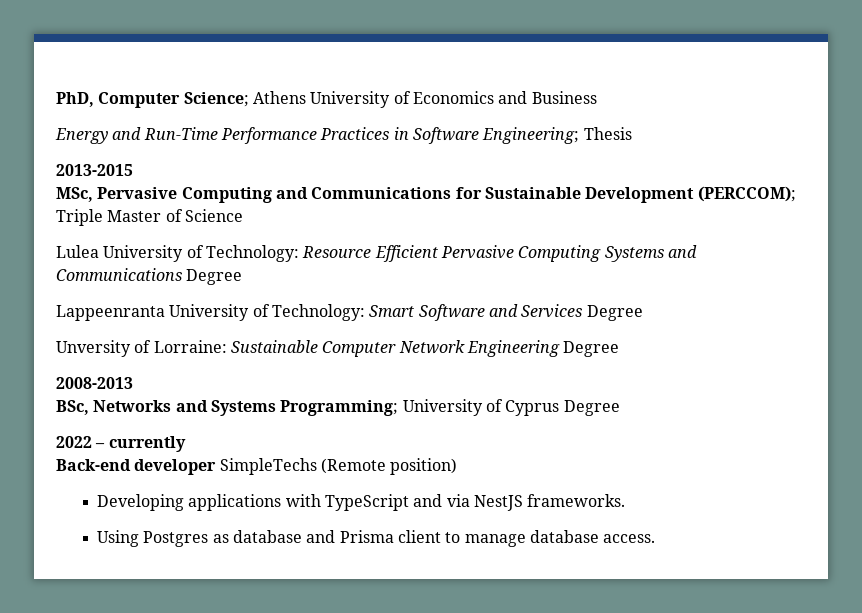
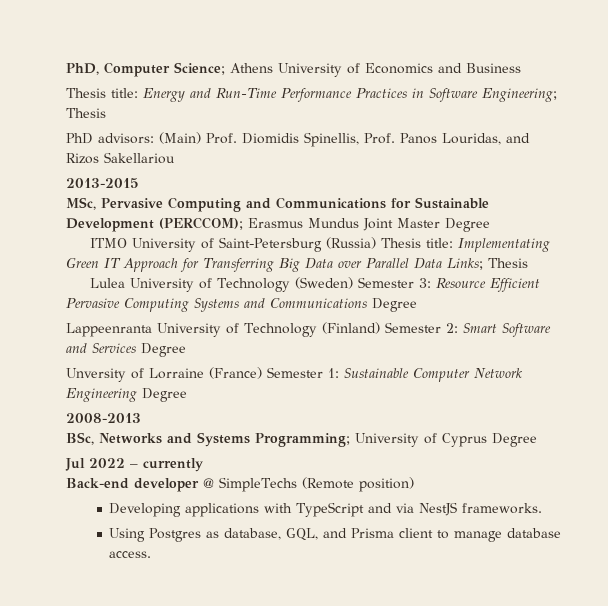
- Energy and Run-Time Performance Practices in Software Engineering; Thesis
+ Thesis title: Energy and Run-Time Performance Practices in Software Engineering; Thesis
+ PhD advisors: (Main) Prof. Diomidis Spinellis, Prof. Panos Louridas, and Rizos Sakellariou
- MSc, Pervasive Computing and Communications for Sustainable Development (PERCCOM); Triple Master of Science
+ MSc, Pervasive Computing and Communications for Sustainable Development (PERCCOM); Erasmus Mundus Joint Master Degree
+ ITMO University of Saint-Petersburg (Russia) Thesis title: Implementating Green IT Approach for Transferring Big Data over Parallel Data Links; Thesis
- Lulea University of Technology: Resource Efficient Pervasive Computing Systems and Communications Degree
+ Lulea University of Technology (Sweden) Semester 3: Resource Efficient Pervasive Computing Systems and Communications Degree
- Lappeenranta University of Technology: Smart Software and Services Degree
+ Lappeenranta University of Technology (Finland) Semester 2: Smart Software and Services Degree
- Unversity of Lorraine: Sustainable Computer Network Engineering Degree
+ Unversity of Lorraine (France) Semester 1: Sustainable Computer Network Engineering Degree
- 2022 – currently
+ Jul 2022 – currently
- Back-end developer SimpleTechs (Remote position)
+ Back-end developer @ SimpleTechs (Remote position)
- Using Postgres as database and Prisma client to manage database access.
+ Using Postgres as database, GQL, and Prisma client to manage database access.

